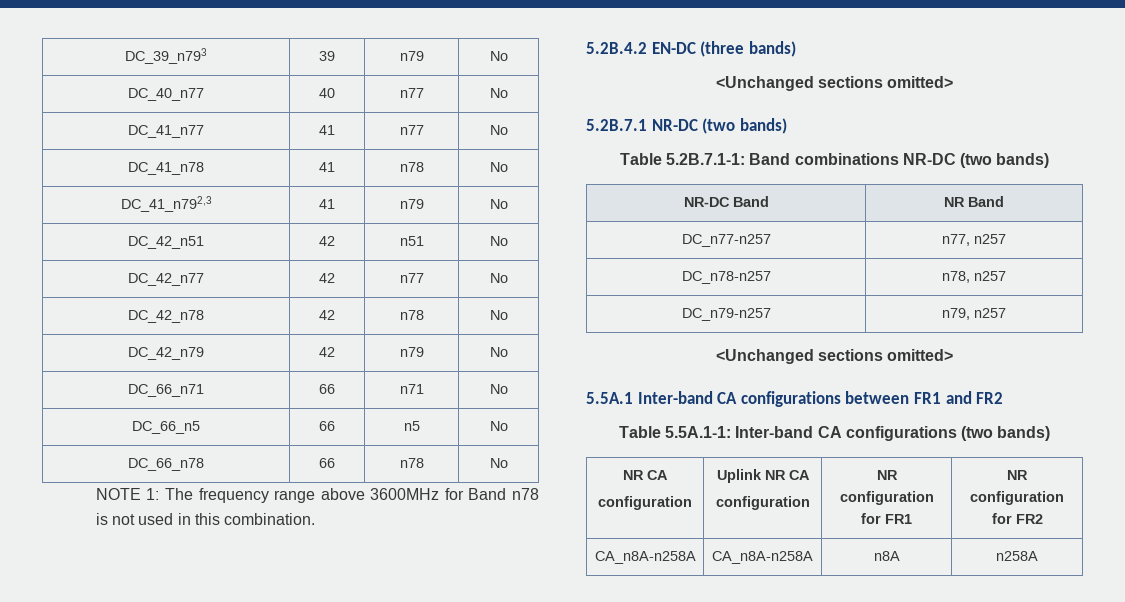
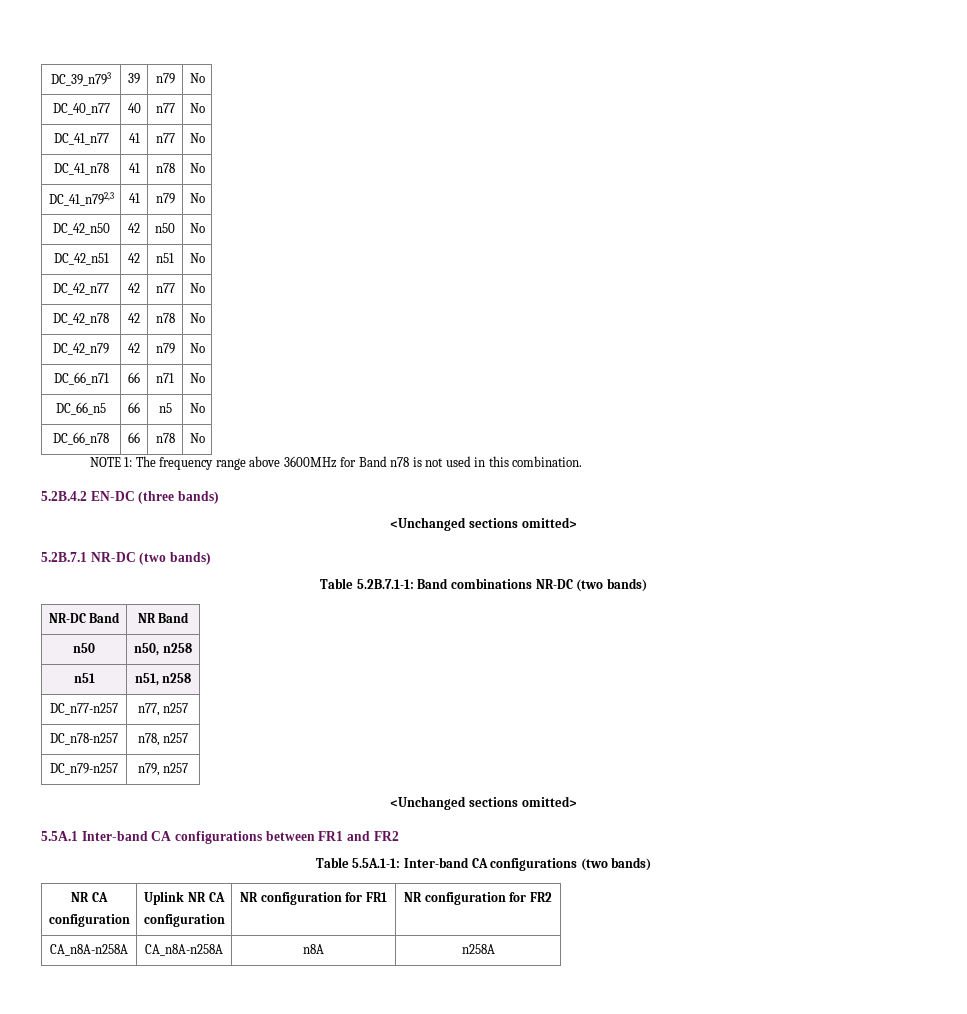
+ DC_42_n50 | 42 | n50 | No
+ n50 | n50, n258
+ n51 | n51, n258

